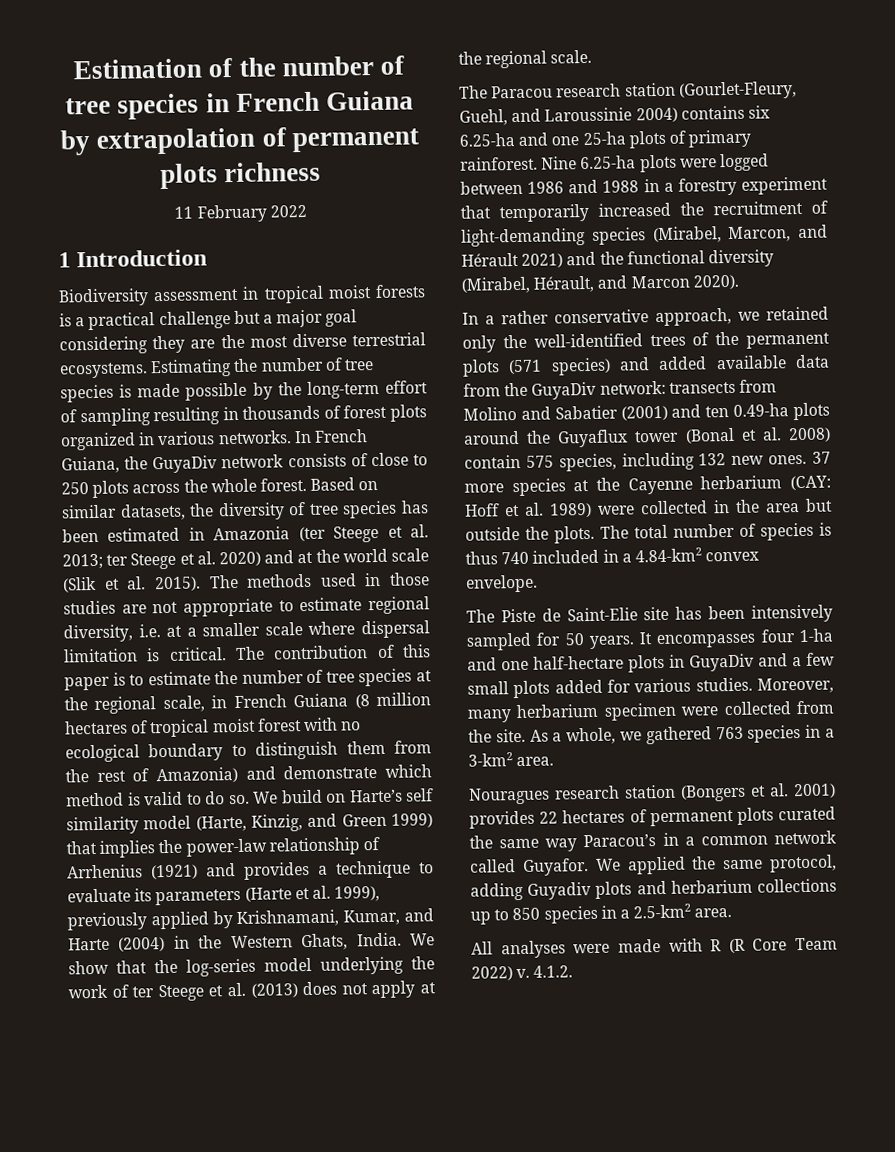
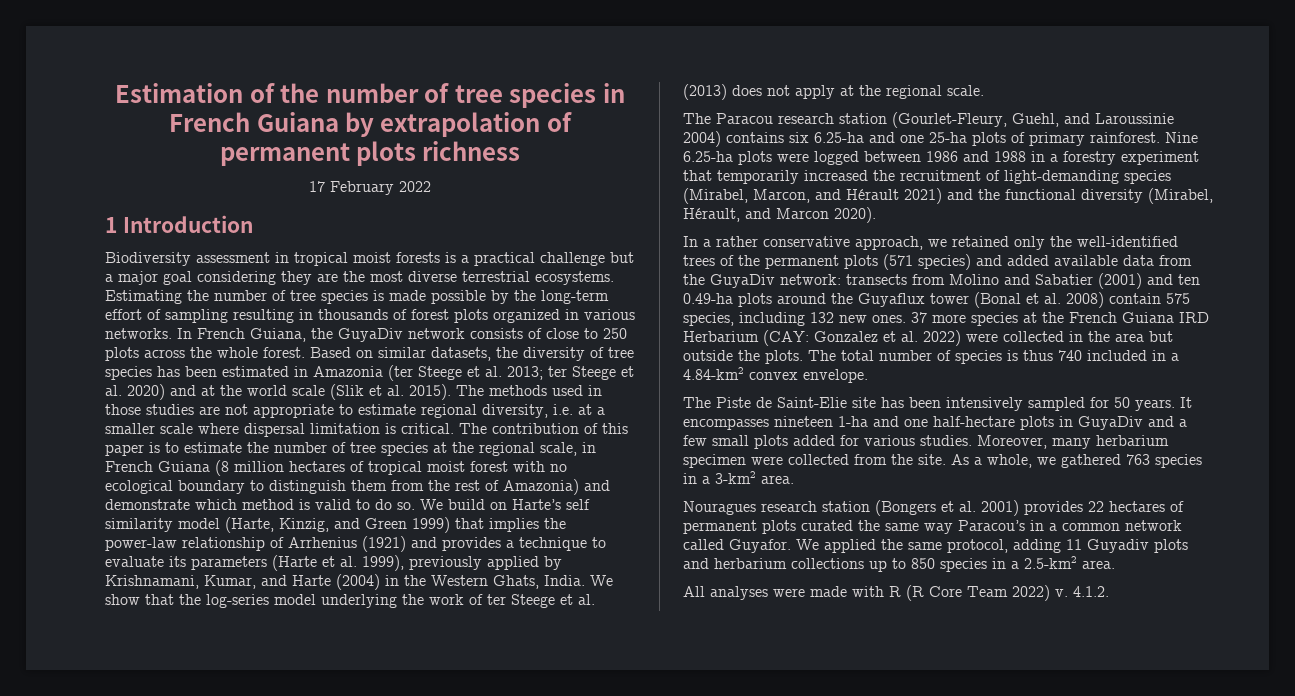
- 11 February 2022
+ 17 February 2022
- 37 more species at the Cayenne herbarium (CAY: Hoff et al. 1989) were collected in the area but outside the plots.
+ 37 more species at the French Guiana IRD Herbarium (CAY: Gonzalez et al. 2022) were collected in the area but outside the plots.
- It encompasses four 1-ha and one half-hectare plots in GuyaDiv and a few small plots added for various studies.
+ It encompasses nineteen 1-ha and one half-hectare plots in GuyaDiv and a few small plots added for various studies.
- We applied the same protocol, adding Guyadiv plots and herbarium collections up to 850 species in a 2.5-km2 area.
+ We applied the same protocol, adding 11 Guyadiv plots and herbarium collections up to 850 species in a 2.5-km2 area.

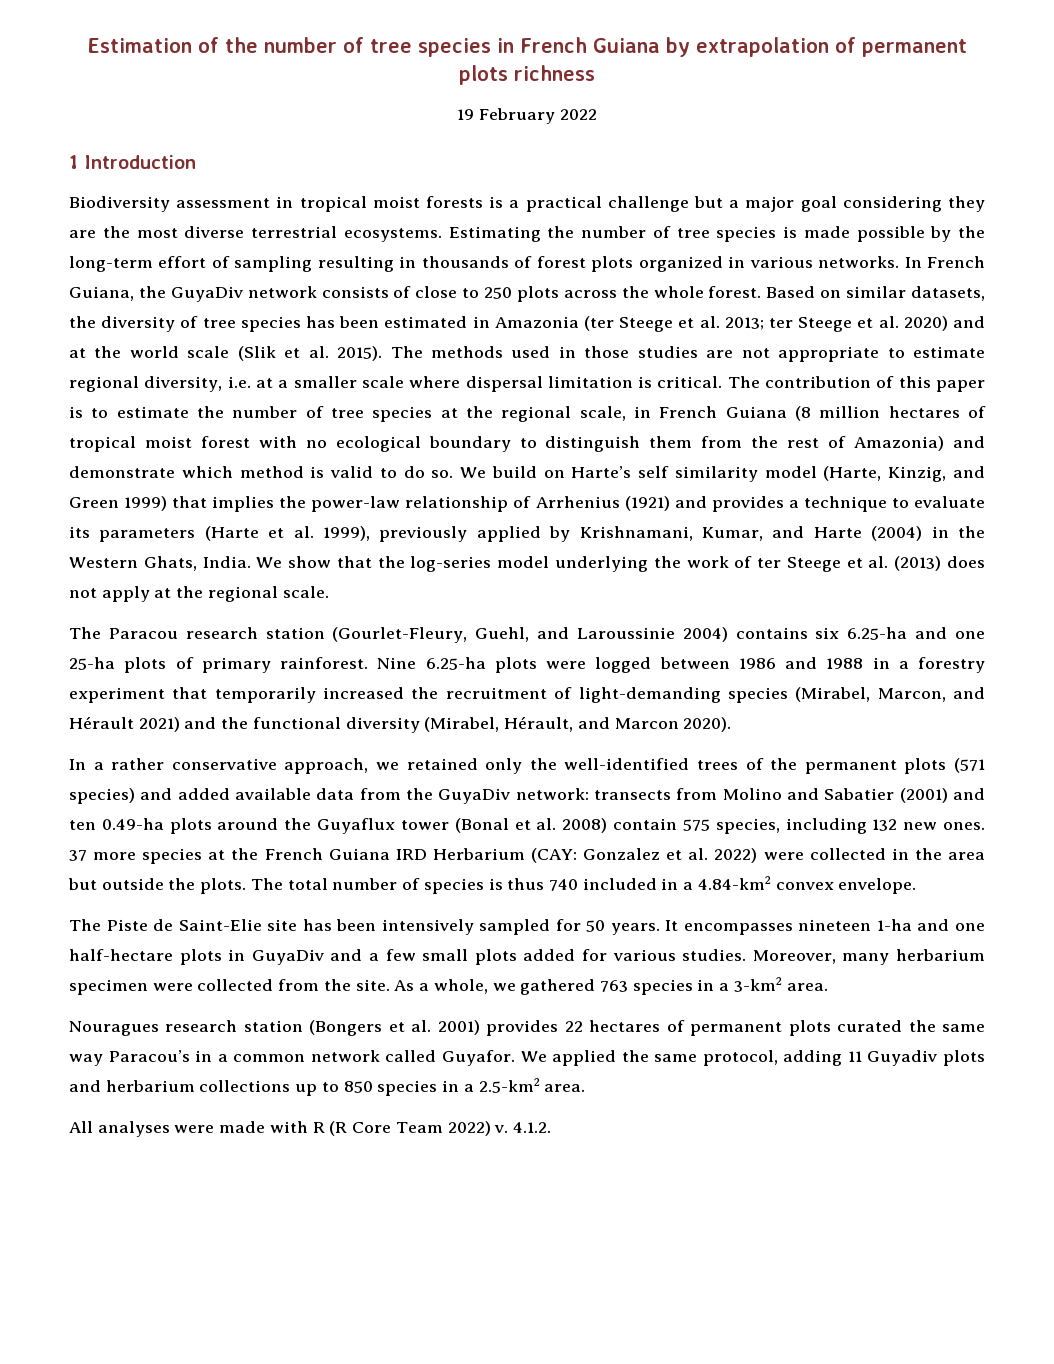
- 17 February 2022
+ 19 February 2022

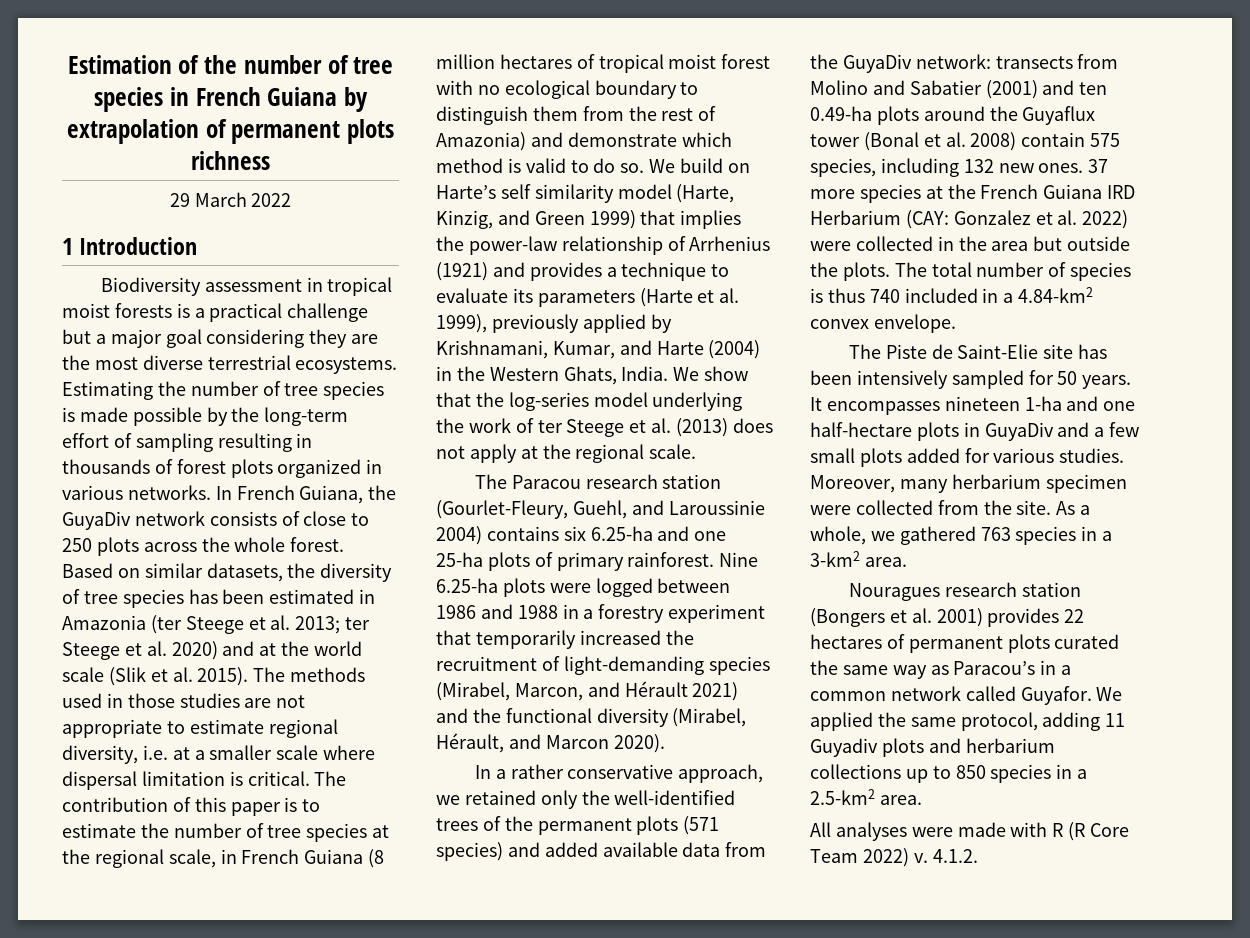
- 19 February 2022
+ 29 March 2022
- Nouragues research station (Bongers et al. 2001) provides 22 hectares of permanent plots curated the same way Paracou’s in a common network called Guyafor.
+ Nouragues research station (Bongers et al. 2001) provides 22 hectares of permanent plots curated the same way as Paracou’s in a common network called Guyafor.

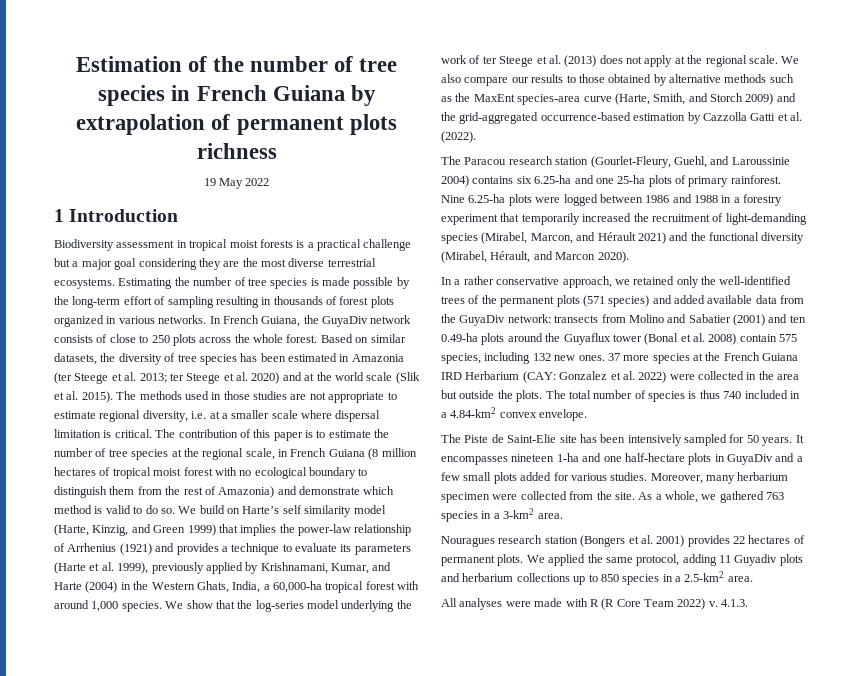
- 29 March 2022
+ 19 May 2022
- We build on Harte’s self similarity model (Harte, Kinzig, and Green 1999) that implies the power-law relationship of Arrhenius (1921) and provides a technique to evaluate its parameters (Harte et al. 1999), previously applied by Krishnamani, Kumar, and Harte (2004) in the Western Ghats, India.
+ We build on Harte’s self similarity model (Harte, Kinzig, and Green 1999) that implies the power-law relationship of Arrhenius (1921) and provides a technique to evaluate its parameters (Harte et al. 1999), previously applied by Krishnamani, Kumar, and Harte (2004) in the Western Ghats, India, a 60,000-ha tropical forest with around 1,000 species.
+ We also compare our results to those obtained by alternative methods such as the MaxEnt species-area curve (Harte, Smith, and Storch 2009) and the grid-aggregated occurrence-based estimation by Cazzolla Gatti et al. (2022).
- Nouragues research station (Bongers et al. 2001) provides 22 hectares of permanent plots curated the same way as Paracou’s in a common network called Guyafor.
+ Nouragues research station (Bongers et al. 2001) provides 22 hectares of permanent plots.
- 4.1.2.
+ 4.1.3.

